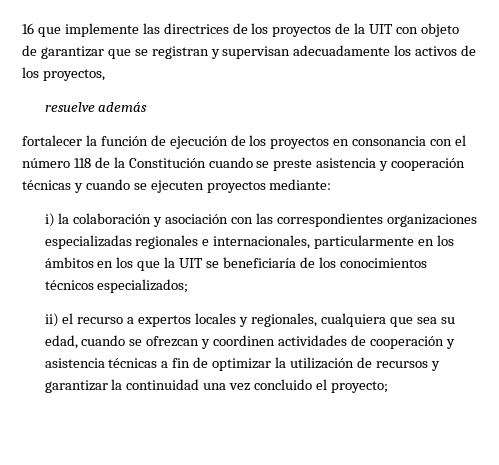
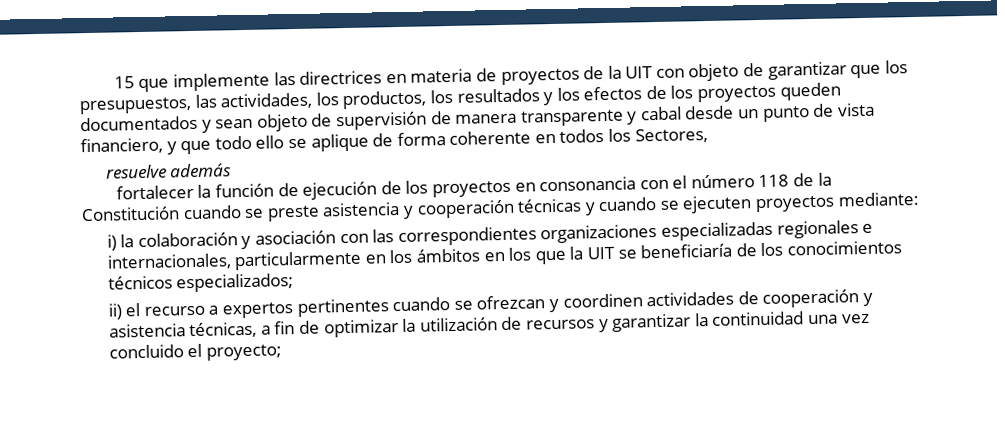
- 16 que implemente las directrices de los proyectos de la UIT con objeto de garantizar que se registran y supervisan adecuadamente los activos de los proyectos,
+ 15 que implemente las directrices en materia de proyectos de la UIT con objeto de garantizar que los presupuestos, las actividades, los productos, los resultados y los efectos de los proyectos queden documentados y sean objeto de supervisión de manera transparente y cabal desde un punto de vista financiero, y que todo ello se aplique de forma coherente en todos los Sectores,
- ii) el recurso a expertos locales y regionales, cualquiera que sea su edad, cuando se ofrezcan y coordinen actividades de cooperación y asistencia técnicas a fin de optimizar la utilización de recursos y garantizar la continuidad una vez concluido el proyecto;
+ ii) el recurso a expertos pertinentes cuando se ofrezcan y coordinen actividades de cooperación y asistencia técnicas, a fin de optimizar la utilización de recursos y garantizar la continuidad una vez concluido el proyecto;

